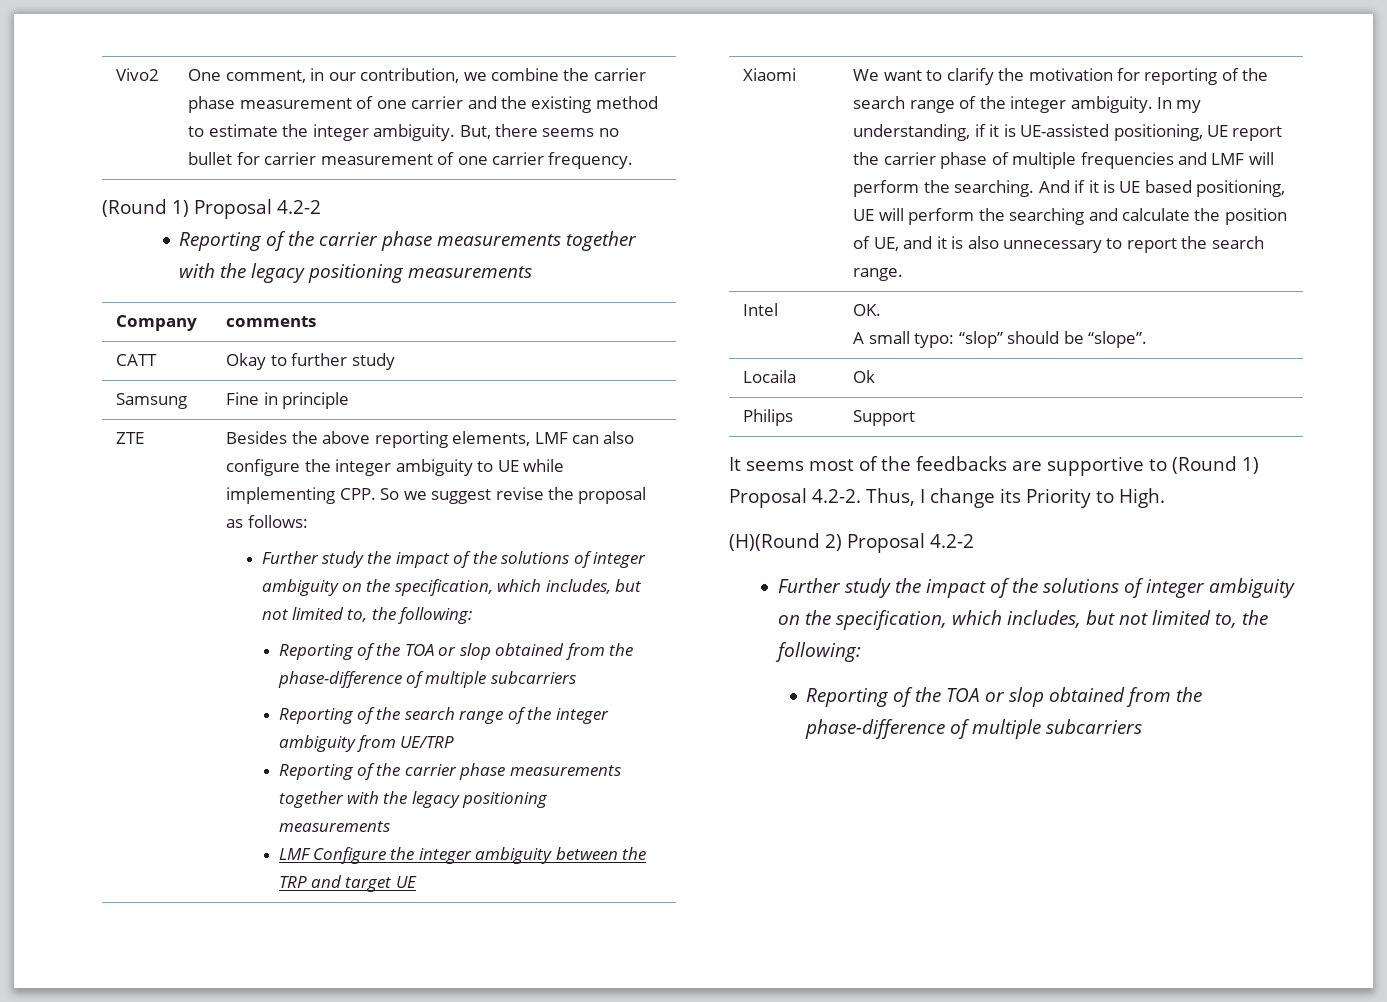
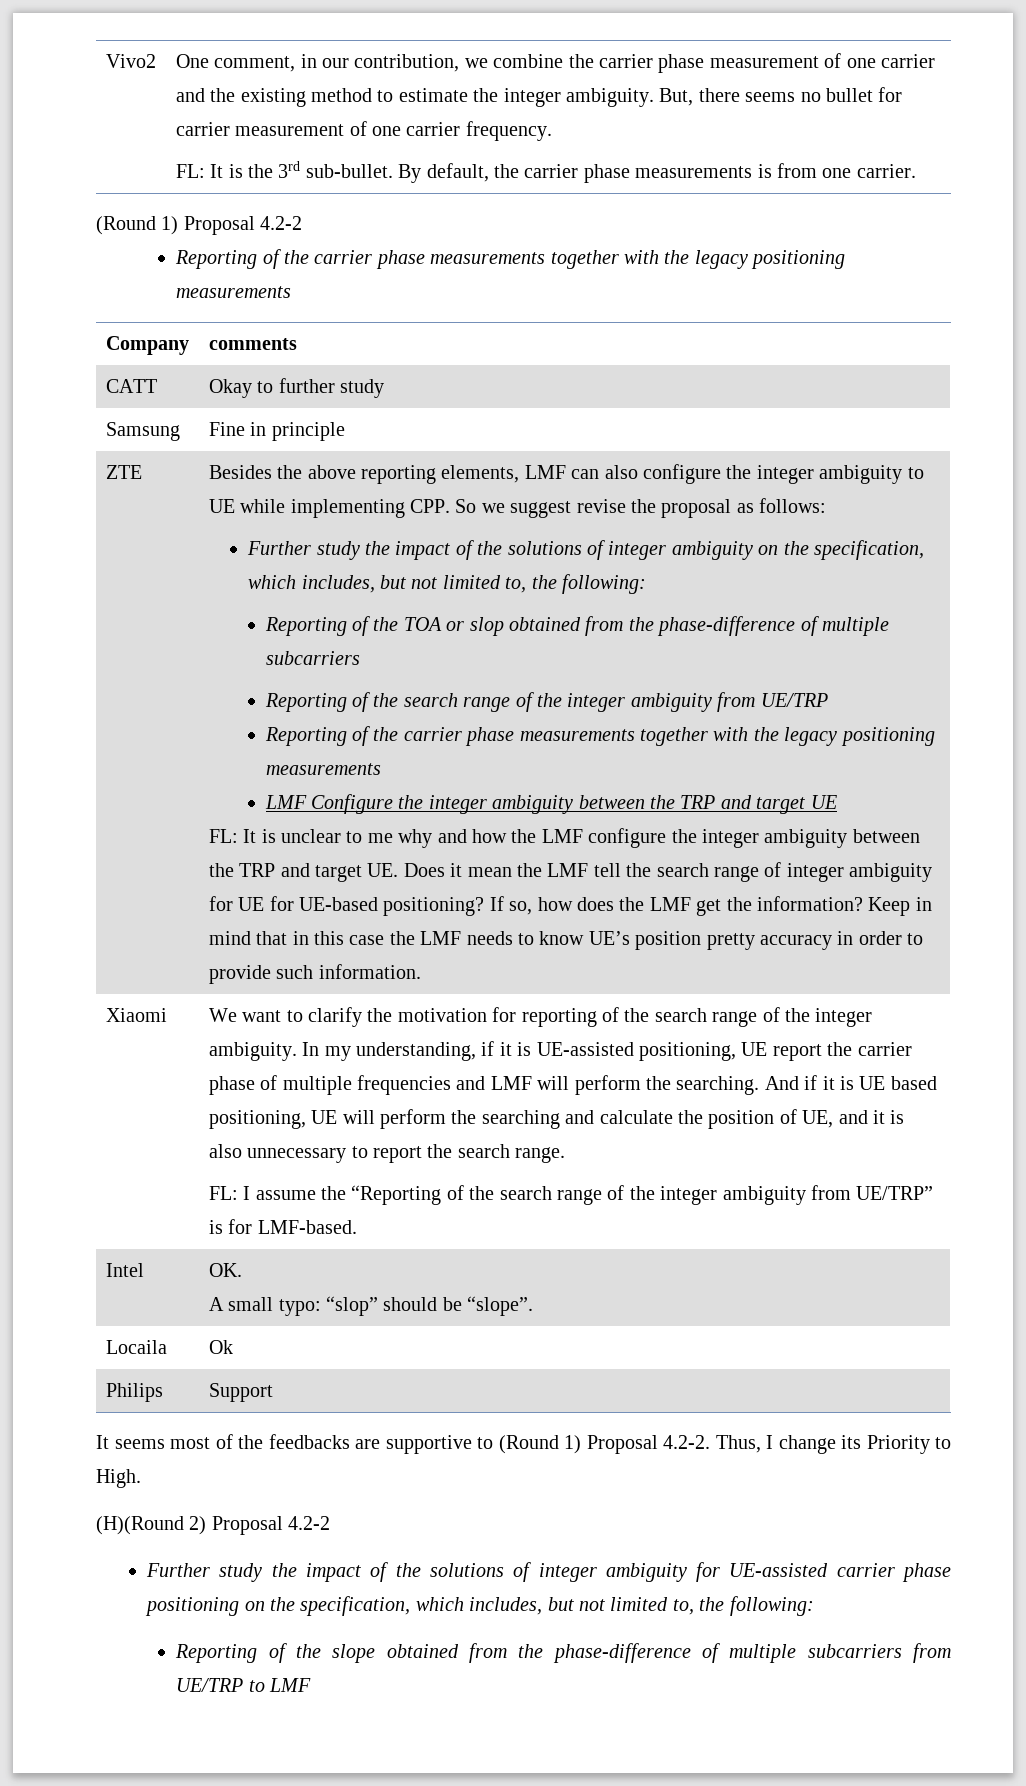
+ FL: It is the 3rd sub-bullet. By default, the carrier phase measurements is from one carrier.
+ FL: It is unclear to me why and how the LMF configure the integer ambiguity between the TRP and target UE. Does it mean the LMF tell the search range of integer ambiguity for UE for UE-based positioning? If so, how does the LMF get the information? Keep in mind that in this case the LMF needs to know UE’s position pretty accuracy in order to provide such information.
+ FL: I assume the “Reporting of the search range of the integer ambiguity from UE/TRP” is for LMF-based.
  (H)(Round 2) Proposal 4.2-2
- Further study the impact of the solutions of integer ambiguity on the specification, which includes, but not limited to, the following:
- Reporting of the TOA or slop obtained from the phase-difference of multiple subcarriers
+ Further study the impact of the solutions of integer ambiguity for UE-assisted carrier phase positioning on the specification, which includes, but not limited to, the following:
+ Reporting of the slope obtained from the phase-difference of multiple subcarriers from UE/TRP to LMF

